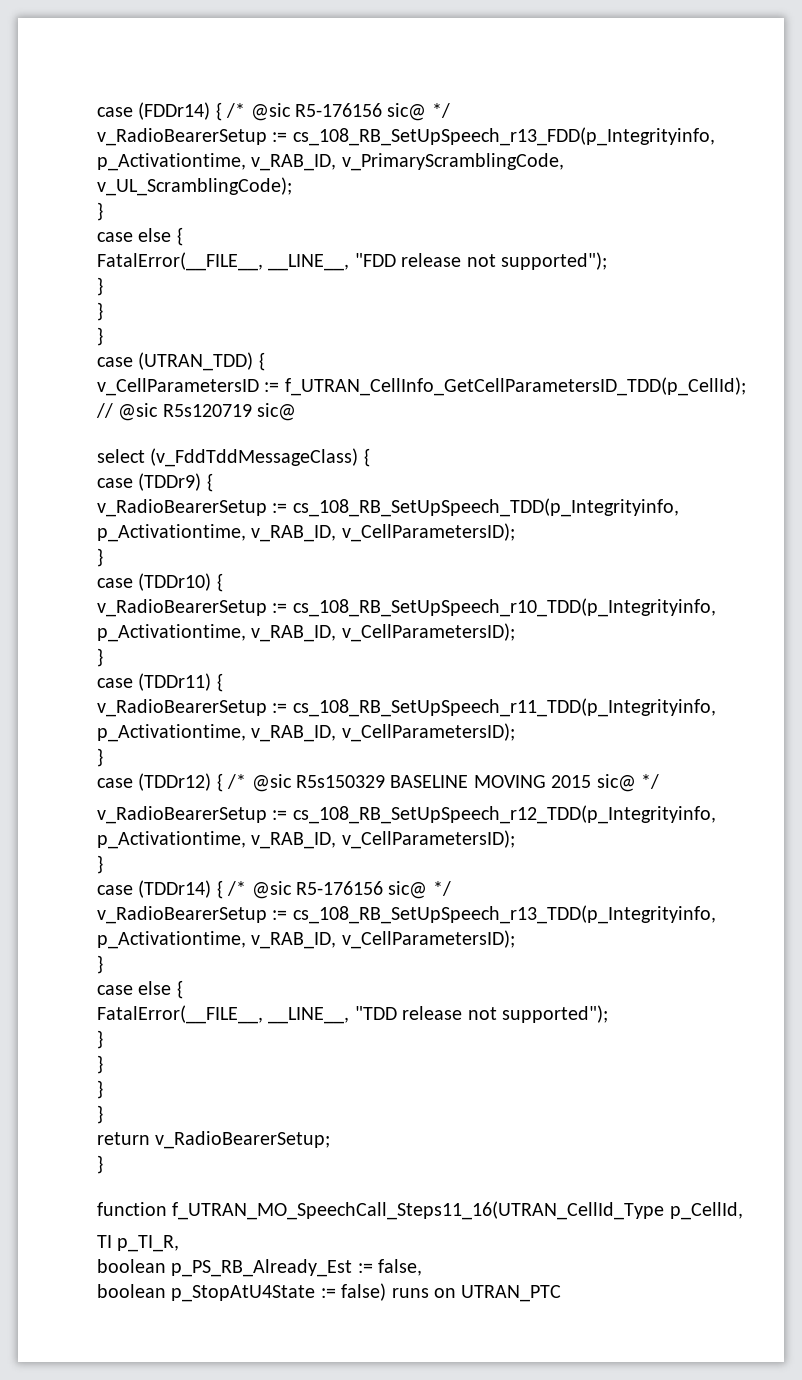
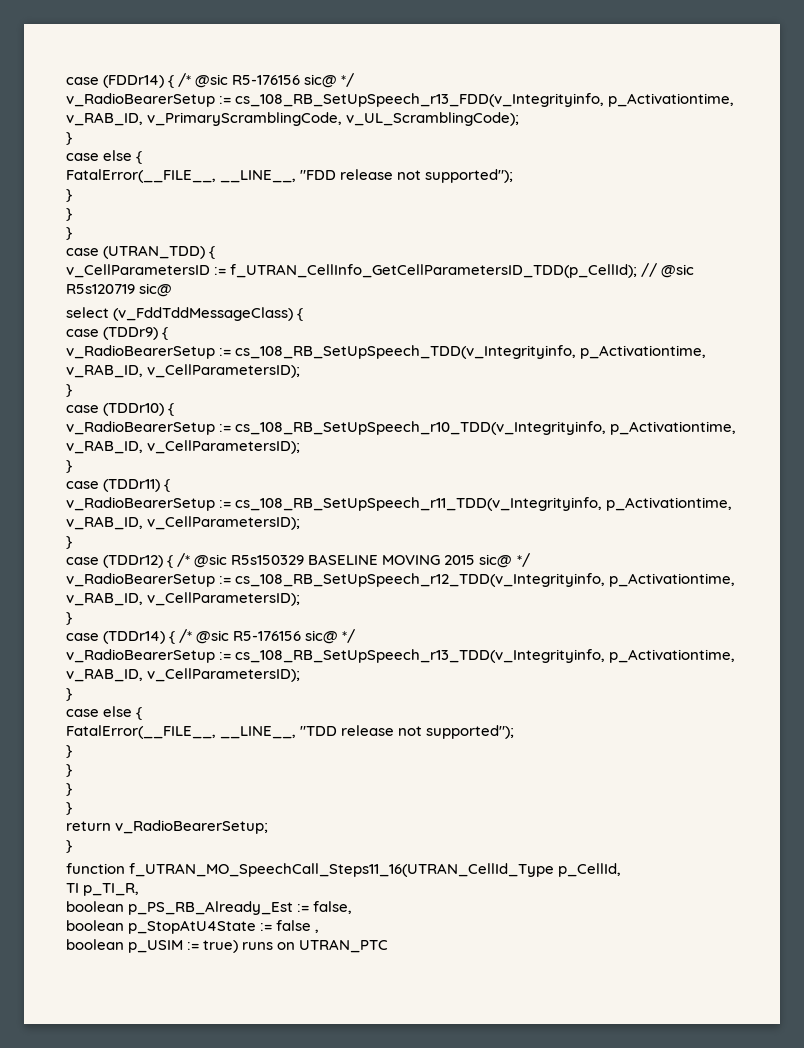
- v_RadioBearerSetup := cs_108_RB_SetUpSpeech_r13_FDD(p_Integrityinfo, p_Activationtime, v_RAB_ID, v_PrimaryScramblingCode, v_UL_ScramblingCode);
+ v_RadioBearerSetup := cs_108_RB_SetUpSpeech_r13_FDD(v_Integrityinfo, p_Activationtime, v_RAB_ID, v_PrimaryScramblingCode, v_UL_ScramblingCode);
- v_RadioBearerSetup := cs_108_RB_SetUpSpeech_TDD(p_Integrityinfo, p_Activationtime, v_RAB_ID, v_CellParametersID);
+ v_RadioBearerSetup := cs_108_RB_SetUpSpeech_TDD(v_Integrityinfo, p_Activationtime, v_RAB_ID, v_CellParametersID);
- v_RadioBearerSetup := cs_108_RB_SetUpSpeech_r10_TDD(p_Integrityinfo, p_Activationtime, v_RAB_ID, v_CellParametersID);
+ v_RadioBearerSetup := cs_108_RB_SetUpSpeech_r10_TDD(v_Integrityinfo, p_Activationtime, v_RAB_ID, v_CellParametersID);
- v_RadioBearerSetup := cs_108_RB_SetUpSpeech_r11_TDD(p_Integrityinfo, p_Activationtime, v_RAB_ID, v_CellParametersID);
+ v_RadioBearerSetup := cs_108_RB_SetUpSpeech_r11_TDD(v_Integrityinfo, p_Activationtime, v_RAB_ID, v_CellParametersID);
- v_RadioBearerSetup := cs_108_RB_SetUpSpeech_r12_TDD(p_Integrityinfo, p_Activationtime, v_RAB_ID, v_CellParametersID);
+ v_RadioBearerSetup := cs_108_RB_SetUpSpeech_r12_TDD(v_Integrityinfo, p_Activationtime, v_RAB_ID, v_CellParametersID);
- v_RadioBearerSetup := cs_108_RB_SetUpSpeech_r13_TDD(p_Integrityinfo, p_Activationtime, v_RAB_ID, v_CellParametersID);
+ v_RadioBearerSetup := cs_108_RB_SetUpSpeech_r13_TDD(v_Integrityinfo, p_Activationtime, v_RAB_ID, v_CellParametersID);
- boolean p_StopAtU4State := false) runs on UTRAN_PTC
+ boolean p_StopAtU4State := false ,
+ boolean p_USIM := true) runs on UTRAN_PTC

